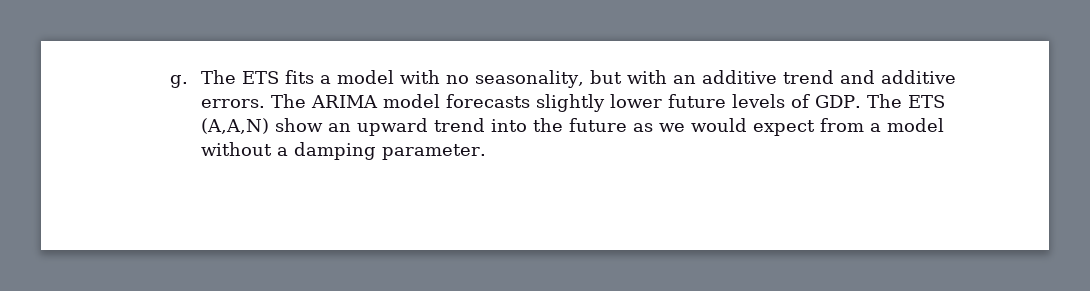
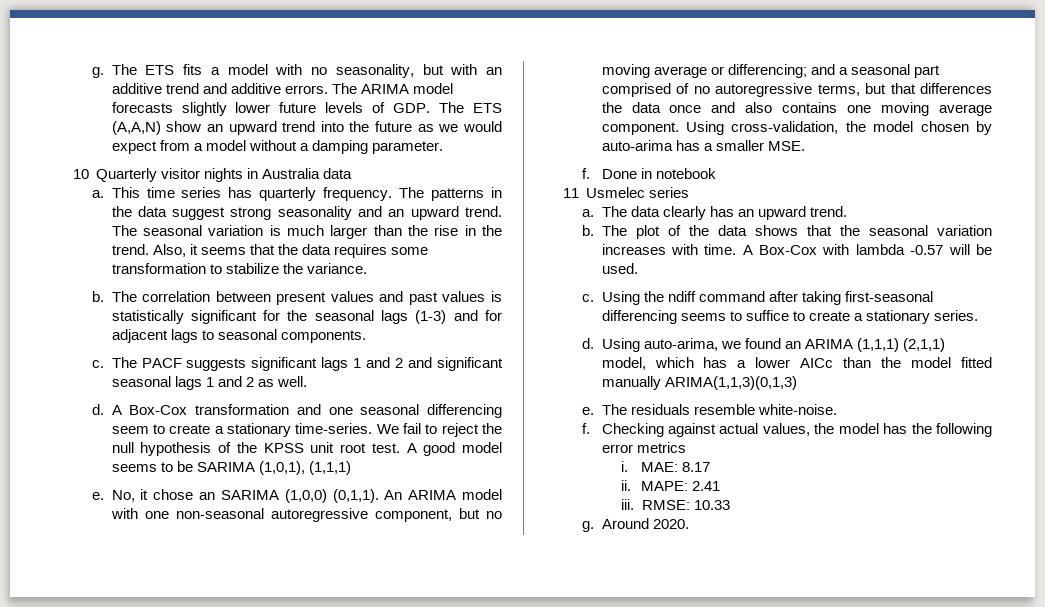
+ 10 Quarterly visitor nights in Australia data
+ a. This time series has quarterly frequency. The patterns in the data suggest strong seasonality and an upward trend. The seasonal variation is much larger than the rise in the trend. Also, it seems that the data requires some transformation to stabilize the variance.
+ b. The correlation between present values and past values is statistically significant for the seasonal lags (1-3) and for adjacent lags to seasonal components.
+ c. The PACF suggests significant lags 1 and 2 and significant seasonal lags 1 and 2 as well.
+ d. A Box-Cox transformation and one seasonal differencing seem to create a stationary time-series. We fail to reject the null hypothesis of the KPSS unit root test. A good model seems to be SARIMA (1,0,1), (1,1,1)
+ e. No, it chose an SARIMA (1,0,0) (0,1,1). An ARIMA model with one non-seasonal autoregressive component, but no moving average or differencing; and a seasonal part comprised of no autoregressive terms, but that differences the data once and also contains one moving average component. Using cross-validation, the model chosen by auto-arima has a smaller MSE.
+ f. Done in notebook
+ 11 Usmelec series
+ a. The data clearly has an upward trend.
+ b. The plot of the data shows that the seasonal variation increases with time. A Box-Cox with lambda -0.57 will be used.
+ c. Using the ndiff command after taking first-seasonal differencing seems to suffice to create a stationary series.
+ d. Using auto-arima, we found an ARIMA (1,1,1) (2,1,1) model, which has a lower AICc than the model fitted manually ARIMA(1,1,3)(0,1,3)
+ e. The residuals resemble white-noise.
+ f. Checking against actual values, the model has the following error metrics
+ i. MAE: 8.17
+ ii. MAPE: 2.41
+ iii. RMSE: 10.33
+ g. Around 2020.

